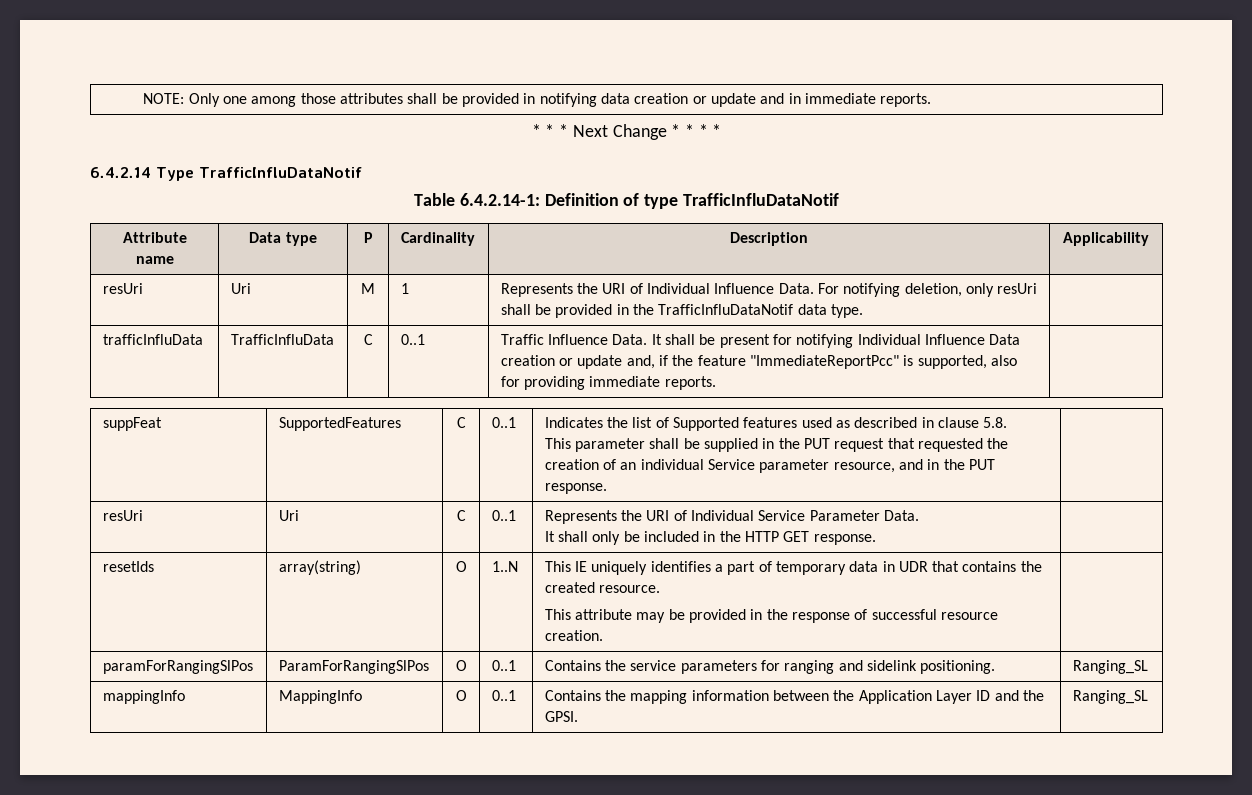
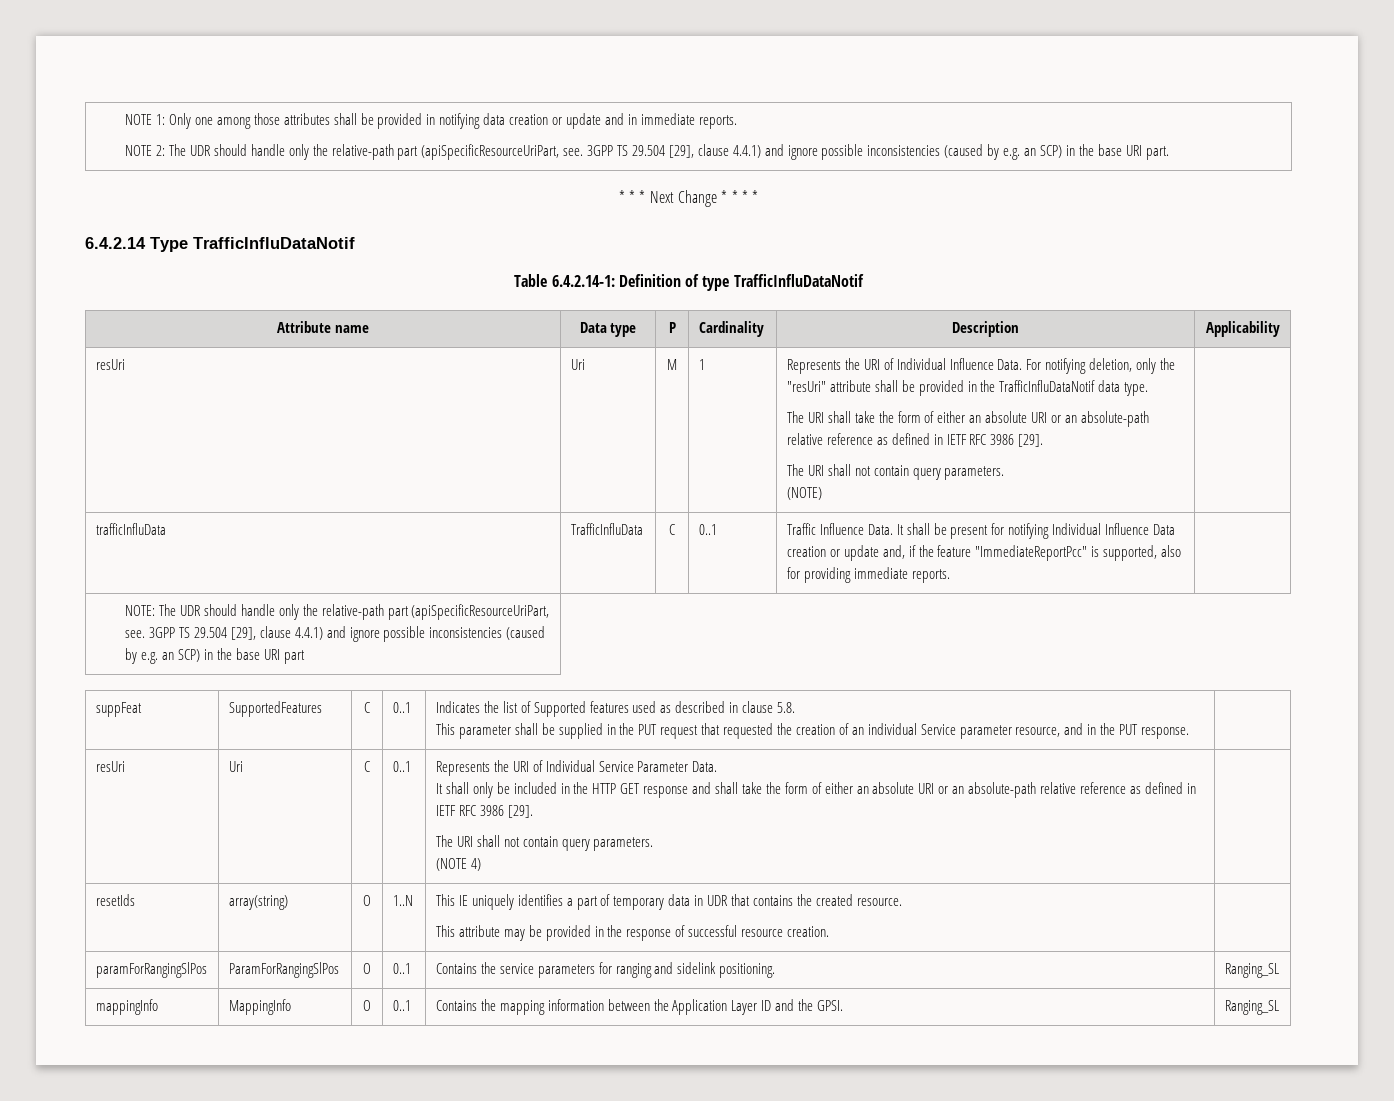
- NOTE: Only one among those attributes shall be provided in notifying data creation or update and in immediate reports.
+ NOTE 1: Only one among those attributes shall be provided in notifying data creation or update and in immediate reports.
+ NOTE 2: The UDR should handle only the relative-path part (apiSpecificResourceUriPart, see. 3GPP TS 29.504 [29], clause 4.4.1) and ignore possible inconsistencies (caused by e.g. an SCP) in the base URI part.
- For notifying deletion, only resUri shall be provided in the TrafficInfluDataNotif data type.
+ For notifying deletion, only the "resUri" attribute shall be provided in the TrafficInfluDataNotif data type.
+ The URI shall take the form of either an absolute URI or an absolute-path relative reference as defined in IETF RFC 3986 [29].
+ The URI shall not contain query parameters.
+ (NOTE)
+ NOTE: The UDR should handle only the relative-path part (apiSpecificResourceUriPart, see. 3GPP TS 29.504 [29], clause 4.4.1) and ignore possible inconsistencies (caused by e.g. an SCP) in the base URI part
- It shall only be included in the HTTP GET response.
+ It shall only be included in the HTTP GET response and shall take the form of either an absolute URI or an absolute-path relative reference as defined in IETF RFC 3986 [29].
+ The URI shall not contain query parameters.
+ (NOTE 4)

